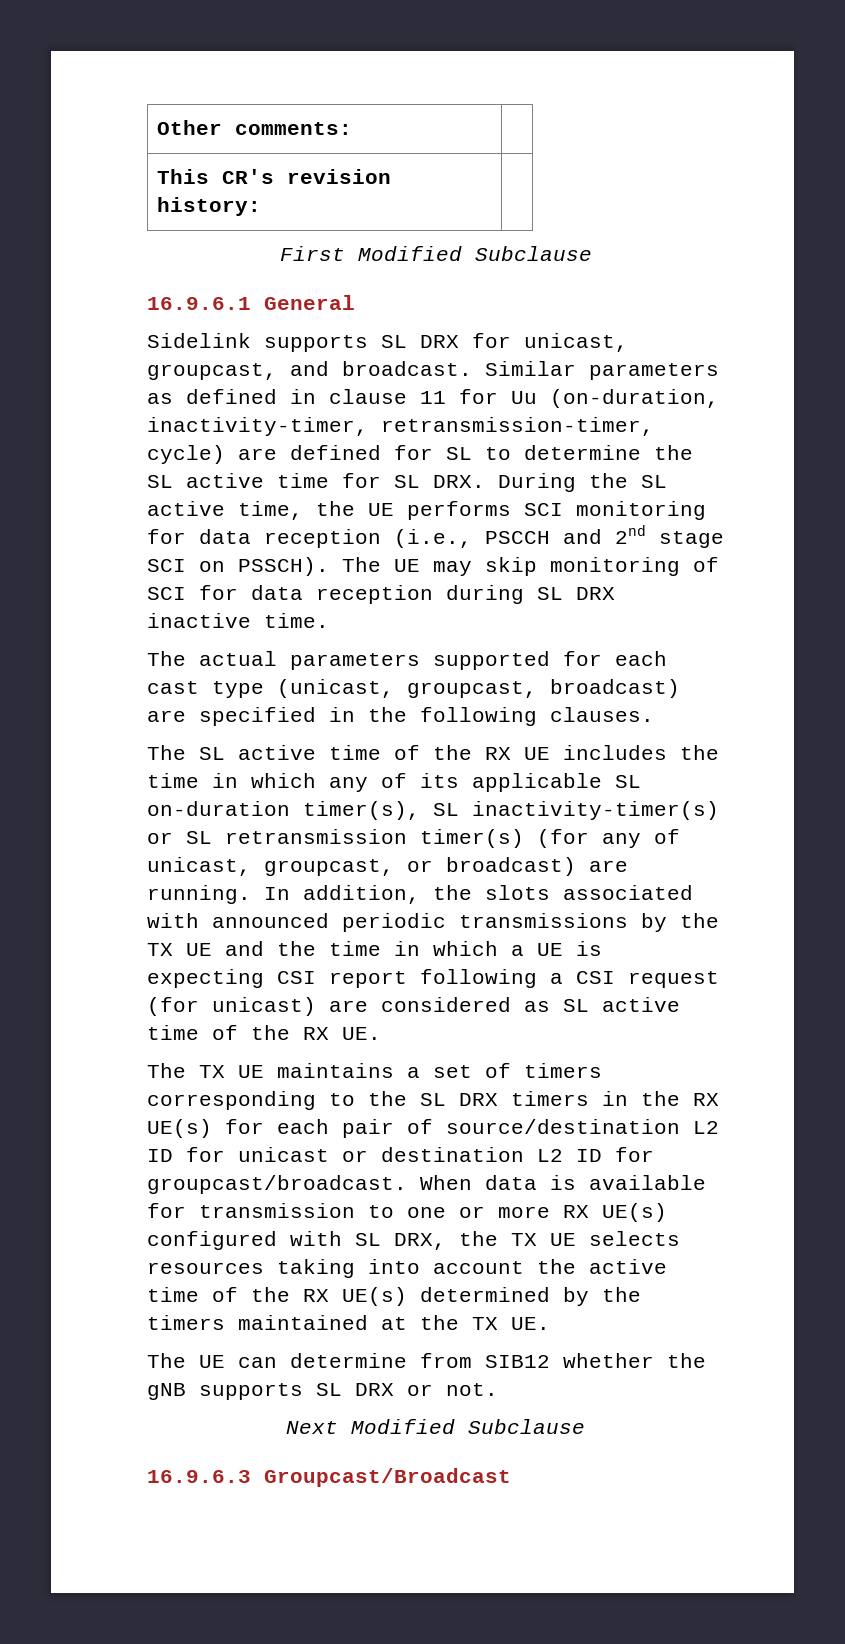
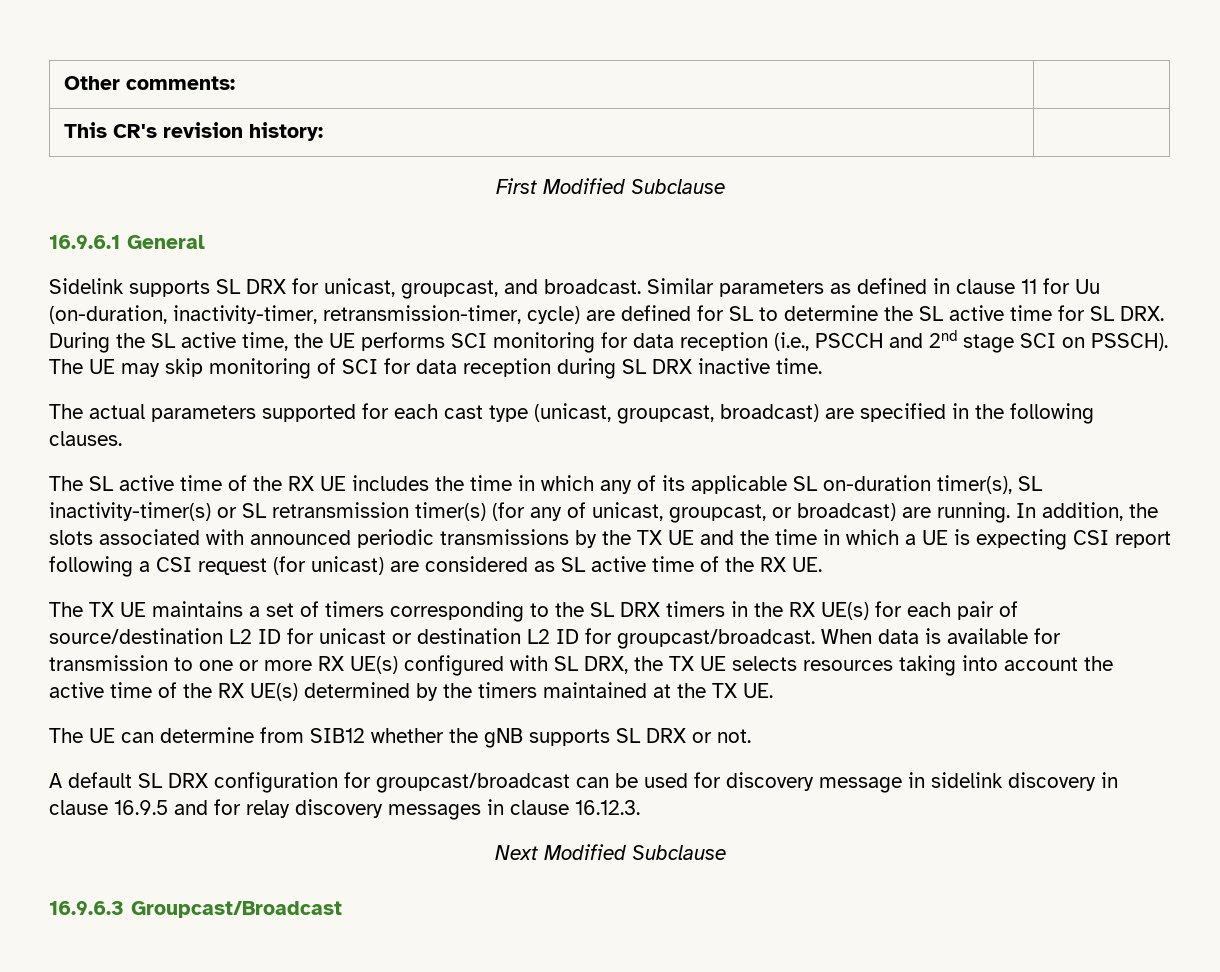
+ A default SL DRX configuration for groupcast/broadcast can be used for discovery message in sidelink discovery in clause 16.9.5 and for relay discovery messages in clause 16.12.3.

